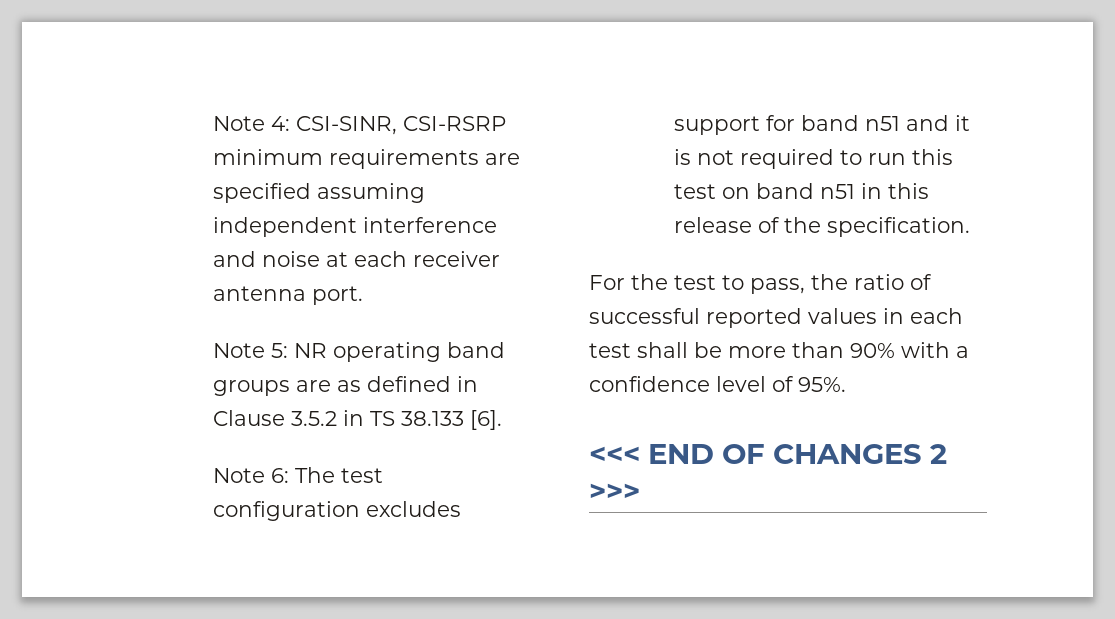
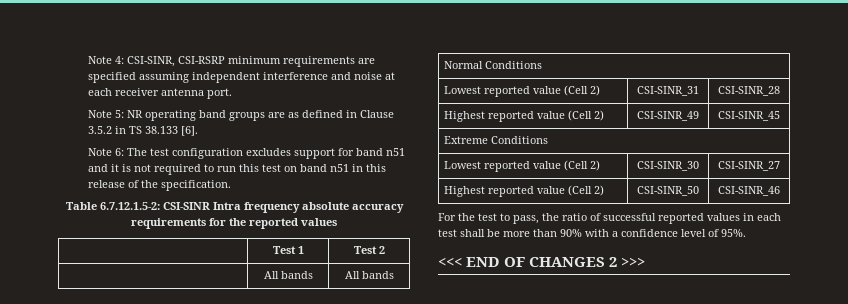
+ Table 6.7.12.1.5-2: CSI-SINR Intra frequency absolute accuracy requirements for the reported values
+ | Test 1 | Test 2
+ | All bands | All bands
+ Normal Conditions
+ Lowest reported value (Cell 2) | CSI-SINR_31 | CSI-SINR_28
+ Highest reported value (Cell 2) | CSI-SINR_49 | CSI-SINR_45
+ Extreme Conditions
+ Lowest reported value (Cell 2) | CSI-SINR_30 | CSI-SINR_27
+ Highest reported value (Cell 2) | CSI-SINR_50 | CSI-SINR_46

